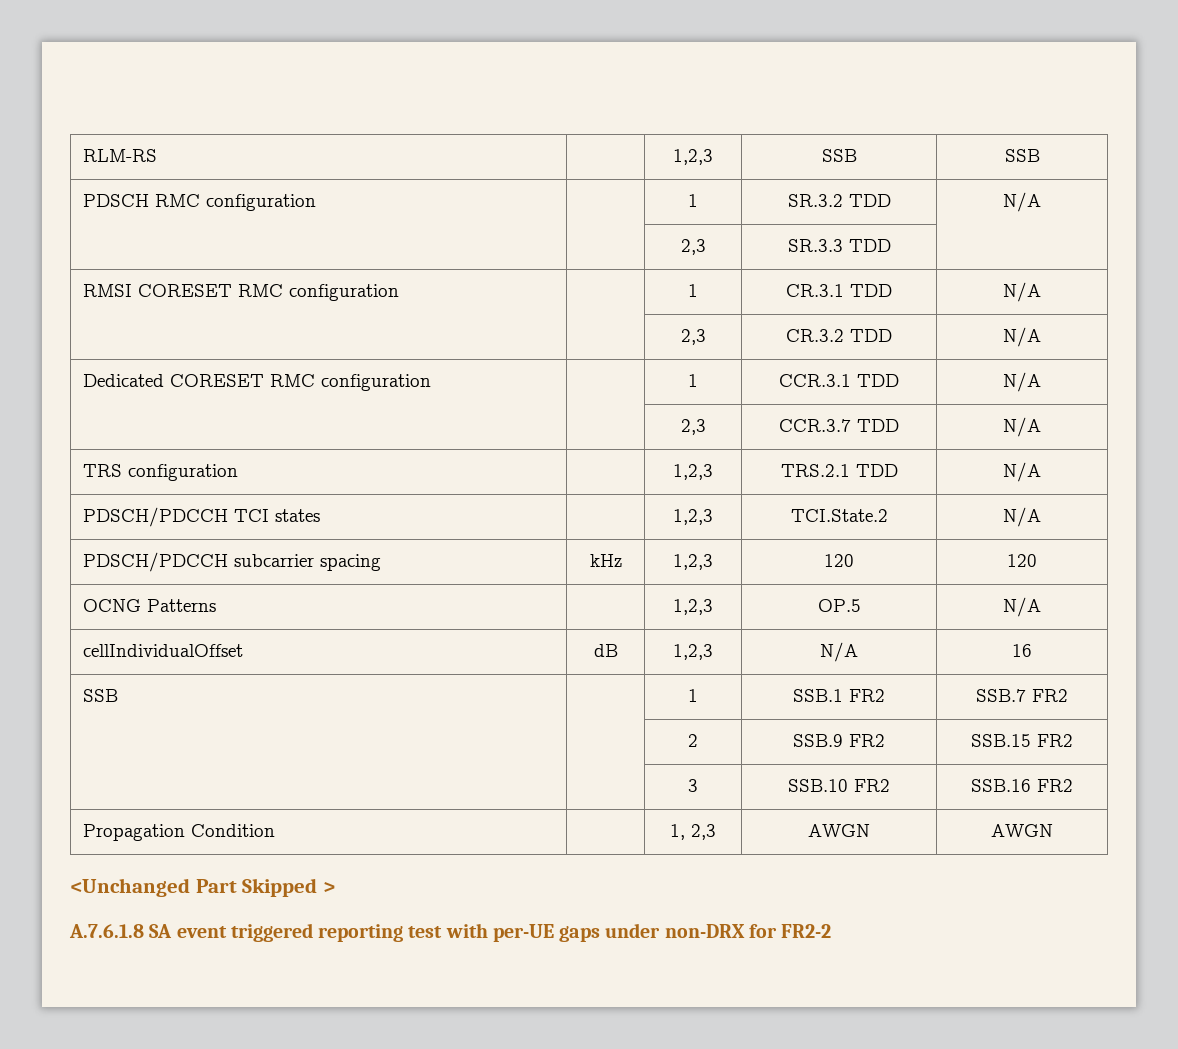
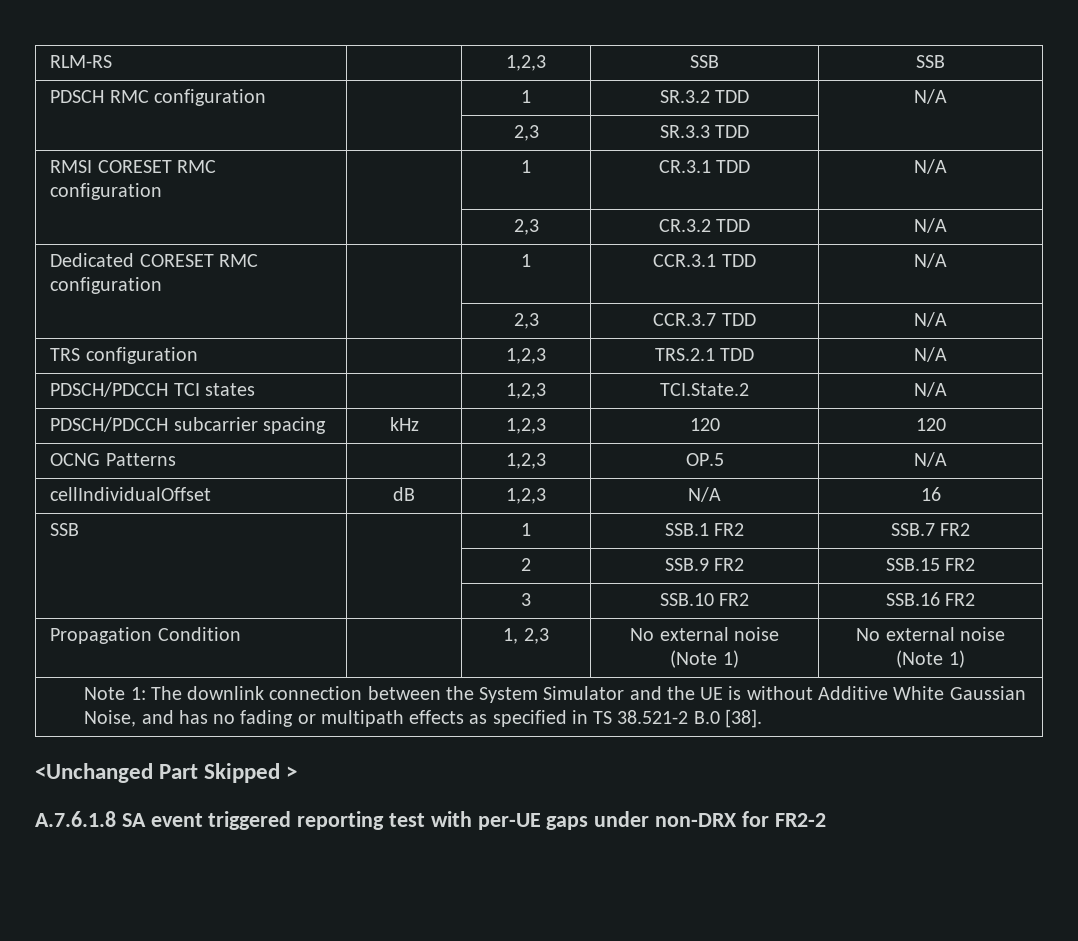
- Propagation Condition | | 1, 2,3 | AWGN | AWGN
+ Propagation Condition | | 1, 2,3 | No external noise (Note 1) | No external noise (Note 1)
+ Note 1: The downlink connection between the System Simulator and the UE is without Additive White Gaussian Noise, and has no fading or multipath effects as specified in TS 38.521-2 B.0 [38].

